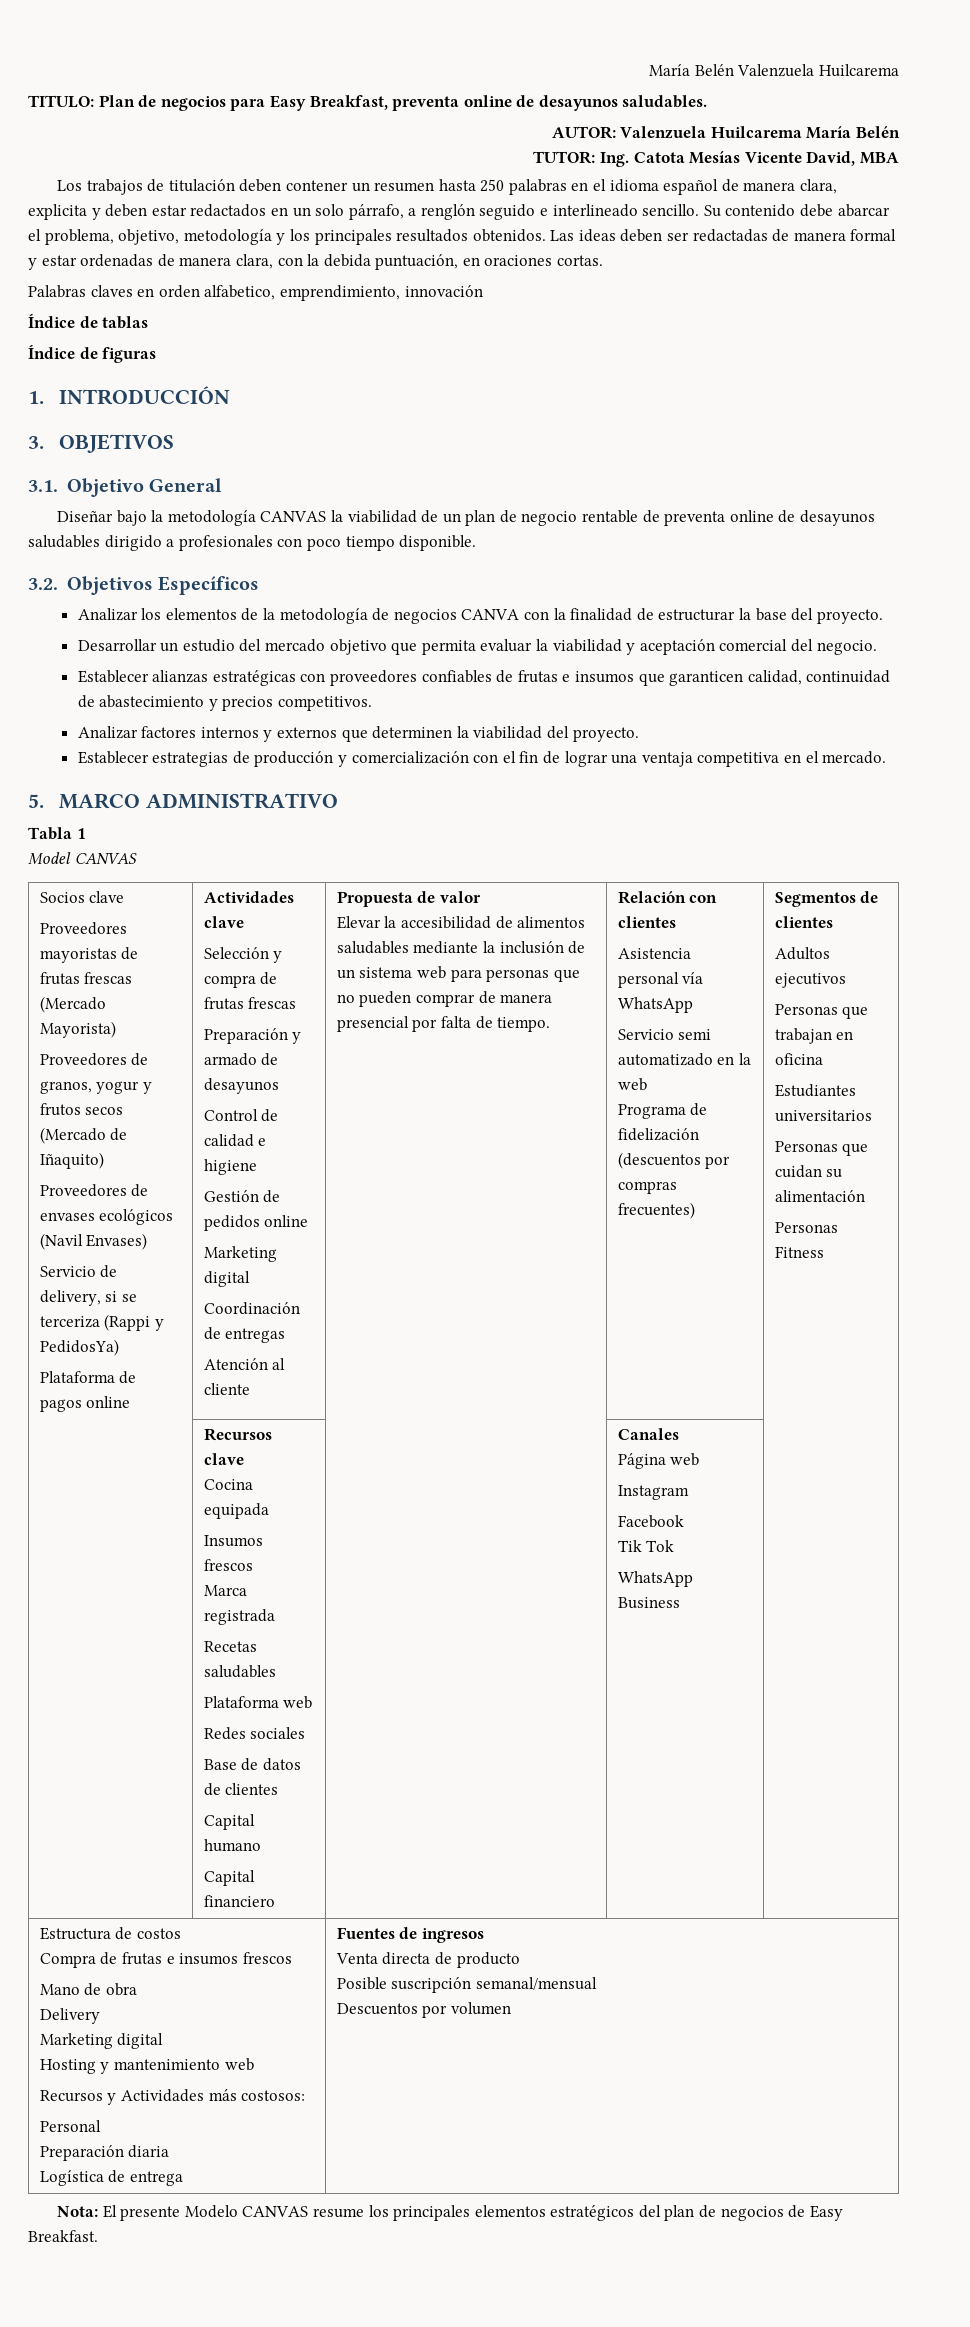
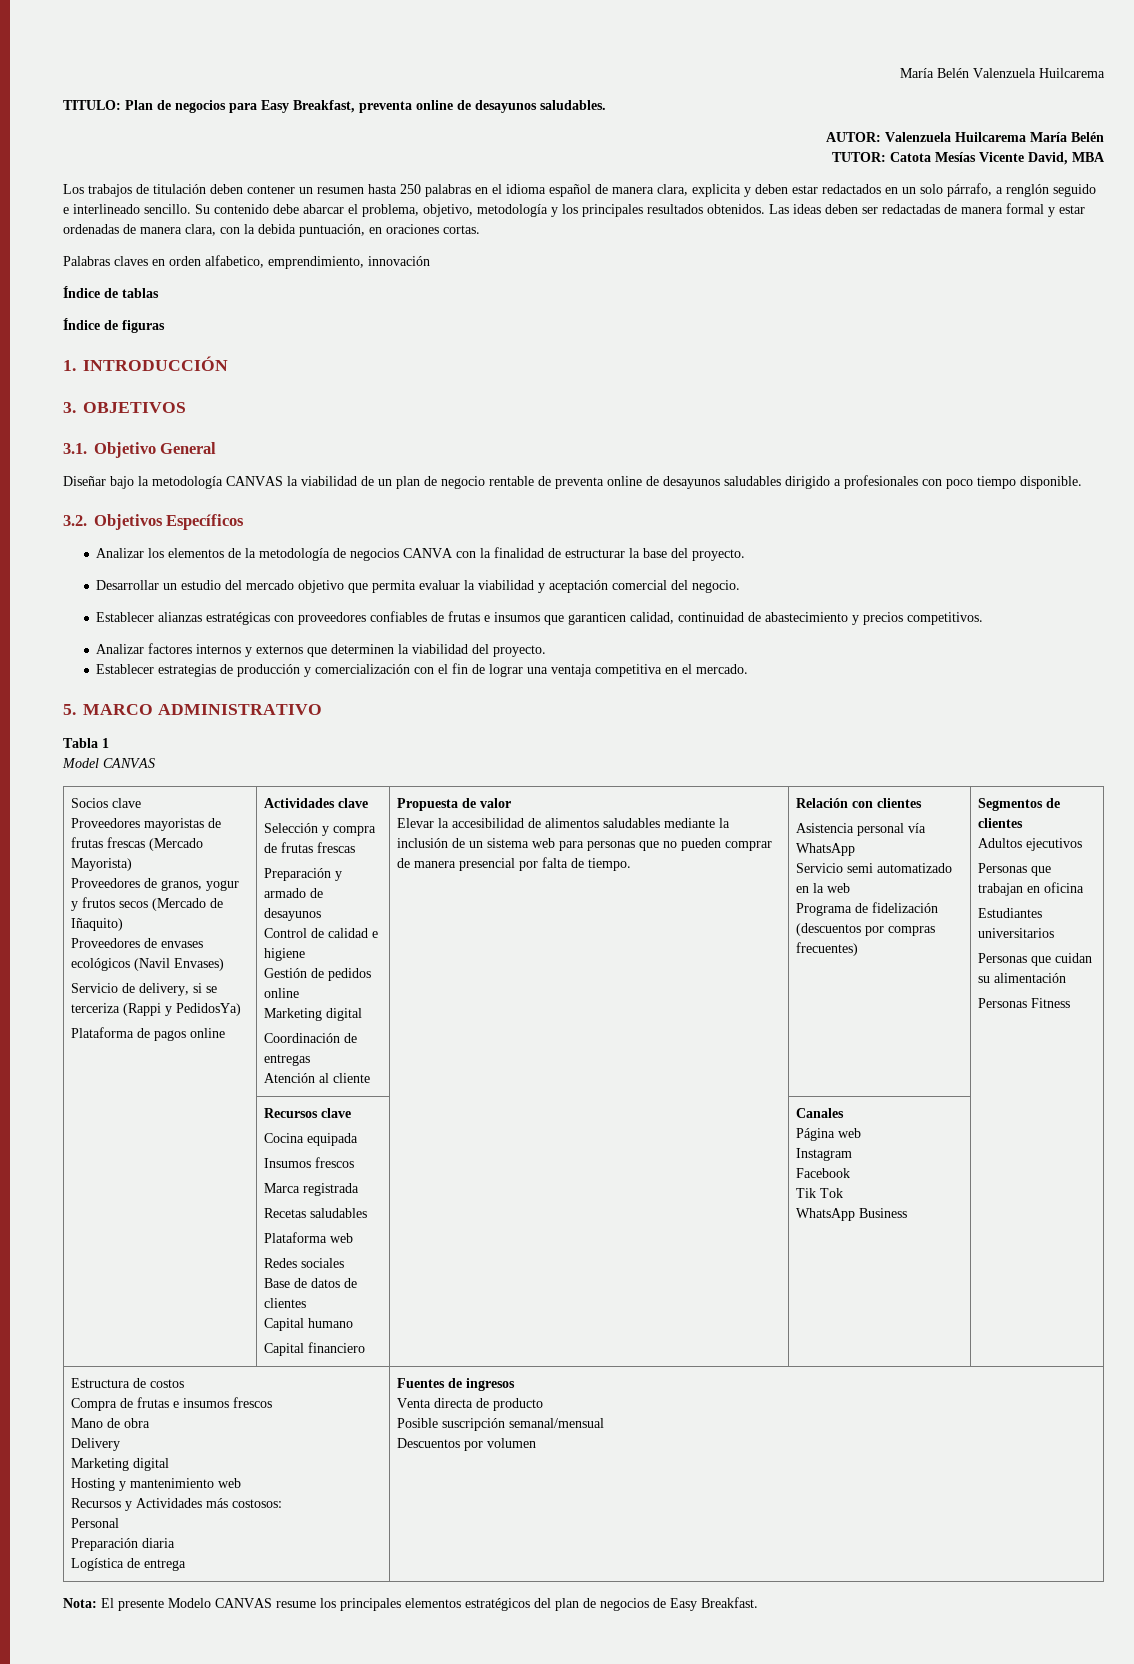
- TUTOR: Ing. Catota Mesías Vicente David, MBA
+ TUTOR: Catota Mesías Vicente David, MBA

